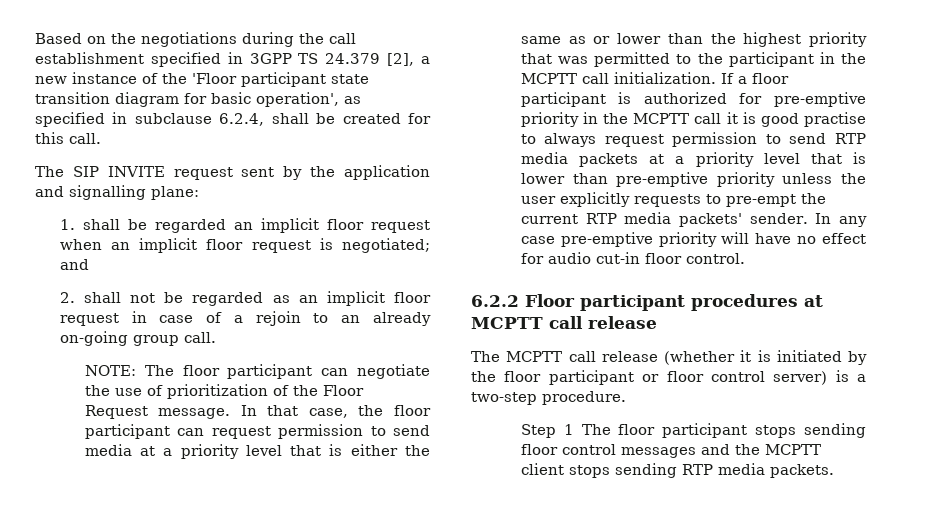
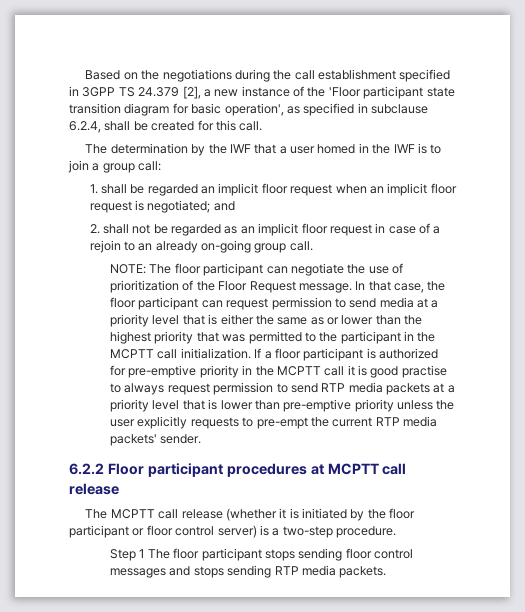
- The SIP INVITE request sent by the application and signalling plane:
+ The determination by the IWF that a user homed in the IWF is to join a group call:
- In any case pre-emptive priority will have no effect for audio cut-in floor control.
- Step 1 The floor participant stops sending floor control messages and the MCPTT client stops sending RTP media packets.
+ Step 1 The floor participant stops sending floor control messages and stops sending RTP media packets.

